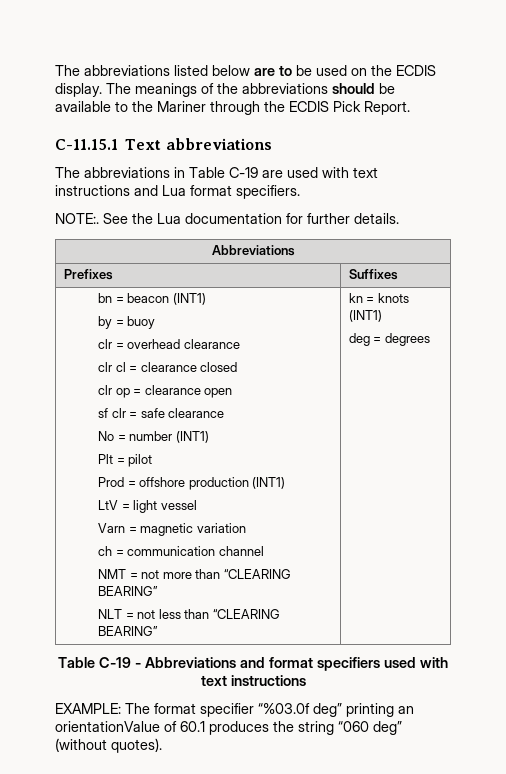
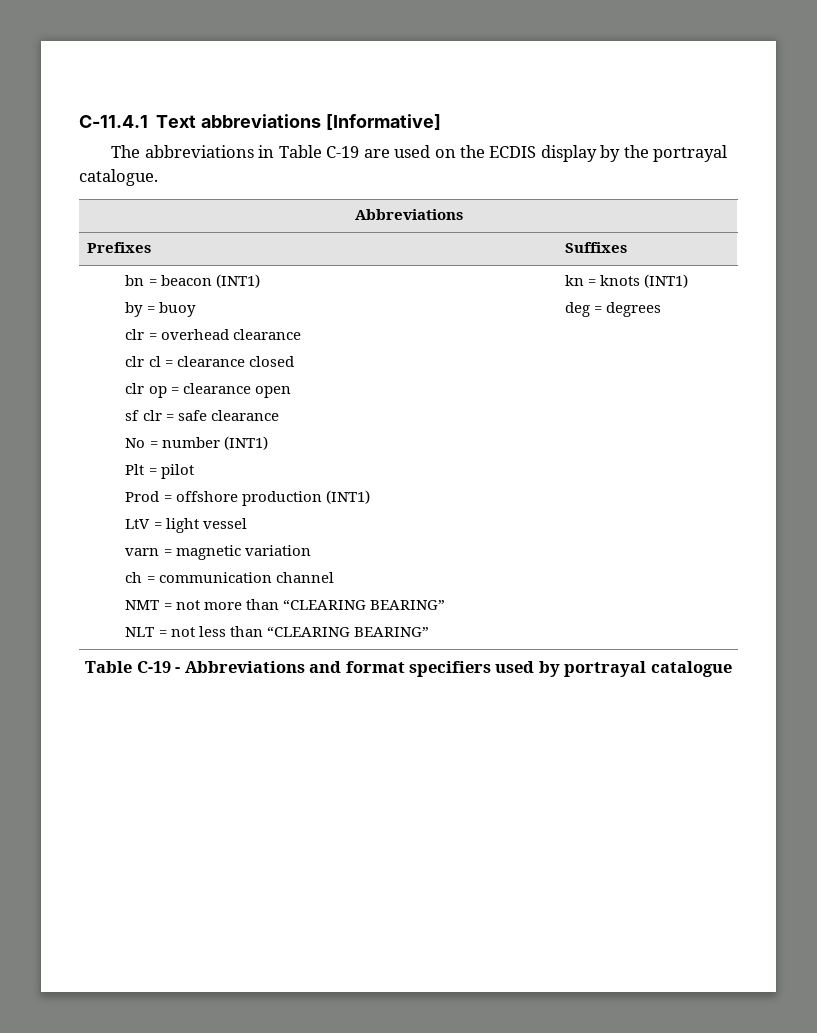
- The abbreviations listed below are to be used on the ECDIS display. The meanings of the abbreviations should be available to the Mariner through the ECDIS Pick Report.
- C-11.15.1 Text abbreviations
+ C-11.4.1 Text abbreviations [Informative]
- The abbreviations in Table C-19 are used with text instructions and Lua format specifiers.
- NOTE:. See the Lua documentation for further details.
+ The abbreviations in Table C-19 are used on the ECDIS display by the portrayal catalogue.
- Varn = magnetic variation
+ varn = magnetic variation
- Table C-19 - Abbreviations and format specifiers used with text instructions
- EXAMPLE: The format specifier “%03.0f deg” printing an orientationValue of 60.1 produces the string “060 deg” (without quotes).
+ Table C-19 - Abbreviations and format specifiers used by portrayal catalogue

